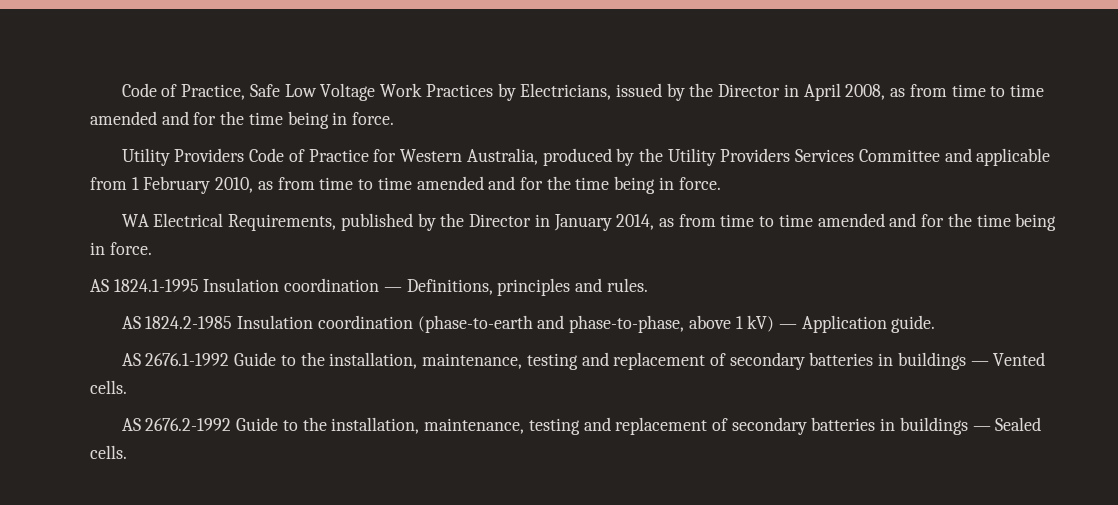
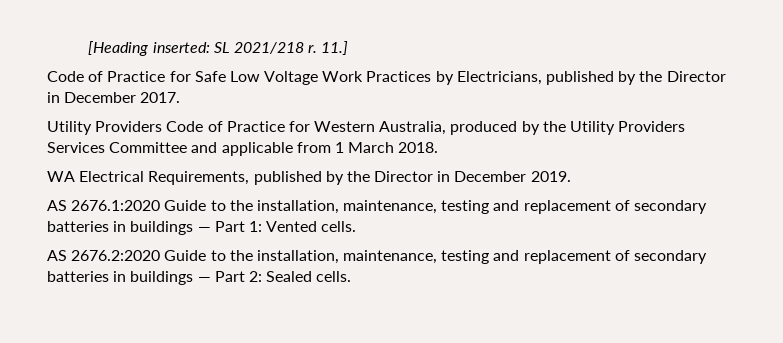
- Code of Practice, Safe Low Voltage Work Practices by Electricians, issued by the Director in April 2008, as from time to time amended and for the time being in force.
+ [Heading inserted: SL 2021/218 r. 11.]
+ Code of Practice for Safe Low Voltage Work Practices by Electricians, published by the Director in December 2017.
- Utility Providers Code of Practice for Western Australia, produced by the Utility Providers Services Committee and applicable from 1 February 2010, as from time to time amended and for the time being in force.
+ Utility Providers Code of Practice for Western Australia, produced by the Utility Providers Services Committee and applicable from 1 March 2018.
- WA Electrical Requirements, published by the Director in January 2014, as from time to time amended and for the time being in force.
- AS 1824.1-1995 Insulation coordination — Definitions, principles and rules.
- AS 1824.2-1985 Insulation coordination (phase-to-earth and phase-to-phase, above 1 kV) — Application guide.
- AS 2676.1-1992 Guide to the installation, maintenance, testing and replacement of secondary batteries in buildings — Vented cells.
+ WA Electrical Requirements, published by the Director in December 2019.
+ AS 2676.1:2020 Guide to the installation, maintenance, testing and replacement of secondary batteries in buildings — Part 1: Vented cells.
- AS 2676.2-1992 Guide to the installation, maintenance, testing and replacement of secondary batteries in buildings — Sealed cells.
+ AS 2676.2:2020 Guide to the installation, maintenance, testing and replacement of secondary batteries in buildings — Part 2: Sealed cells.

